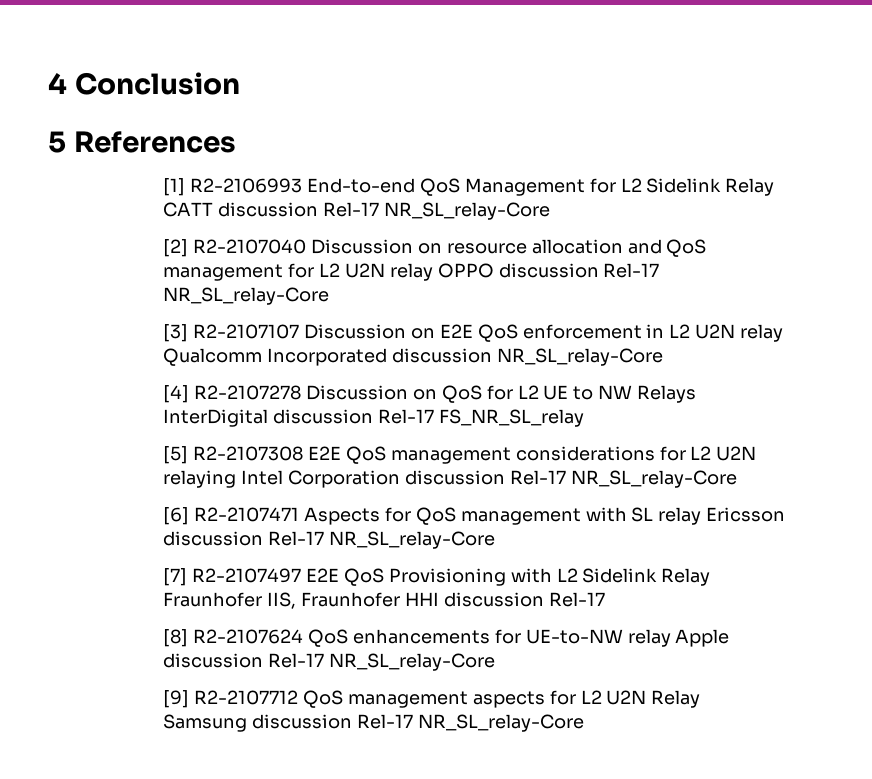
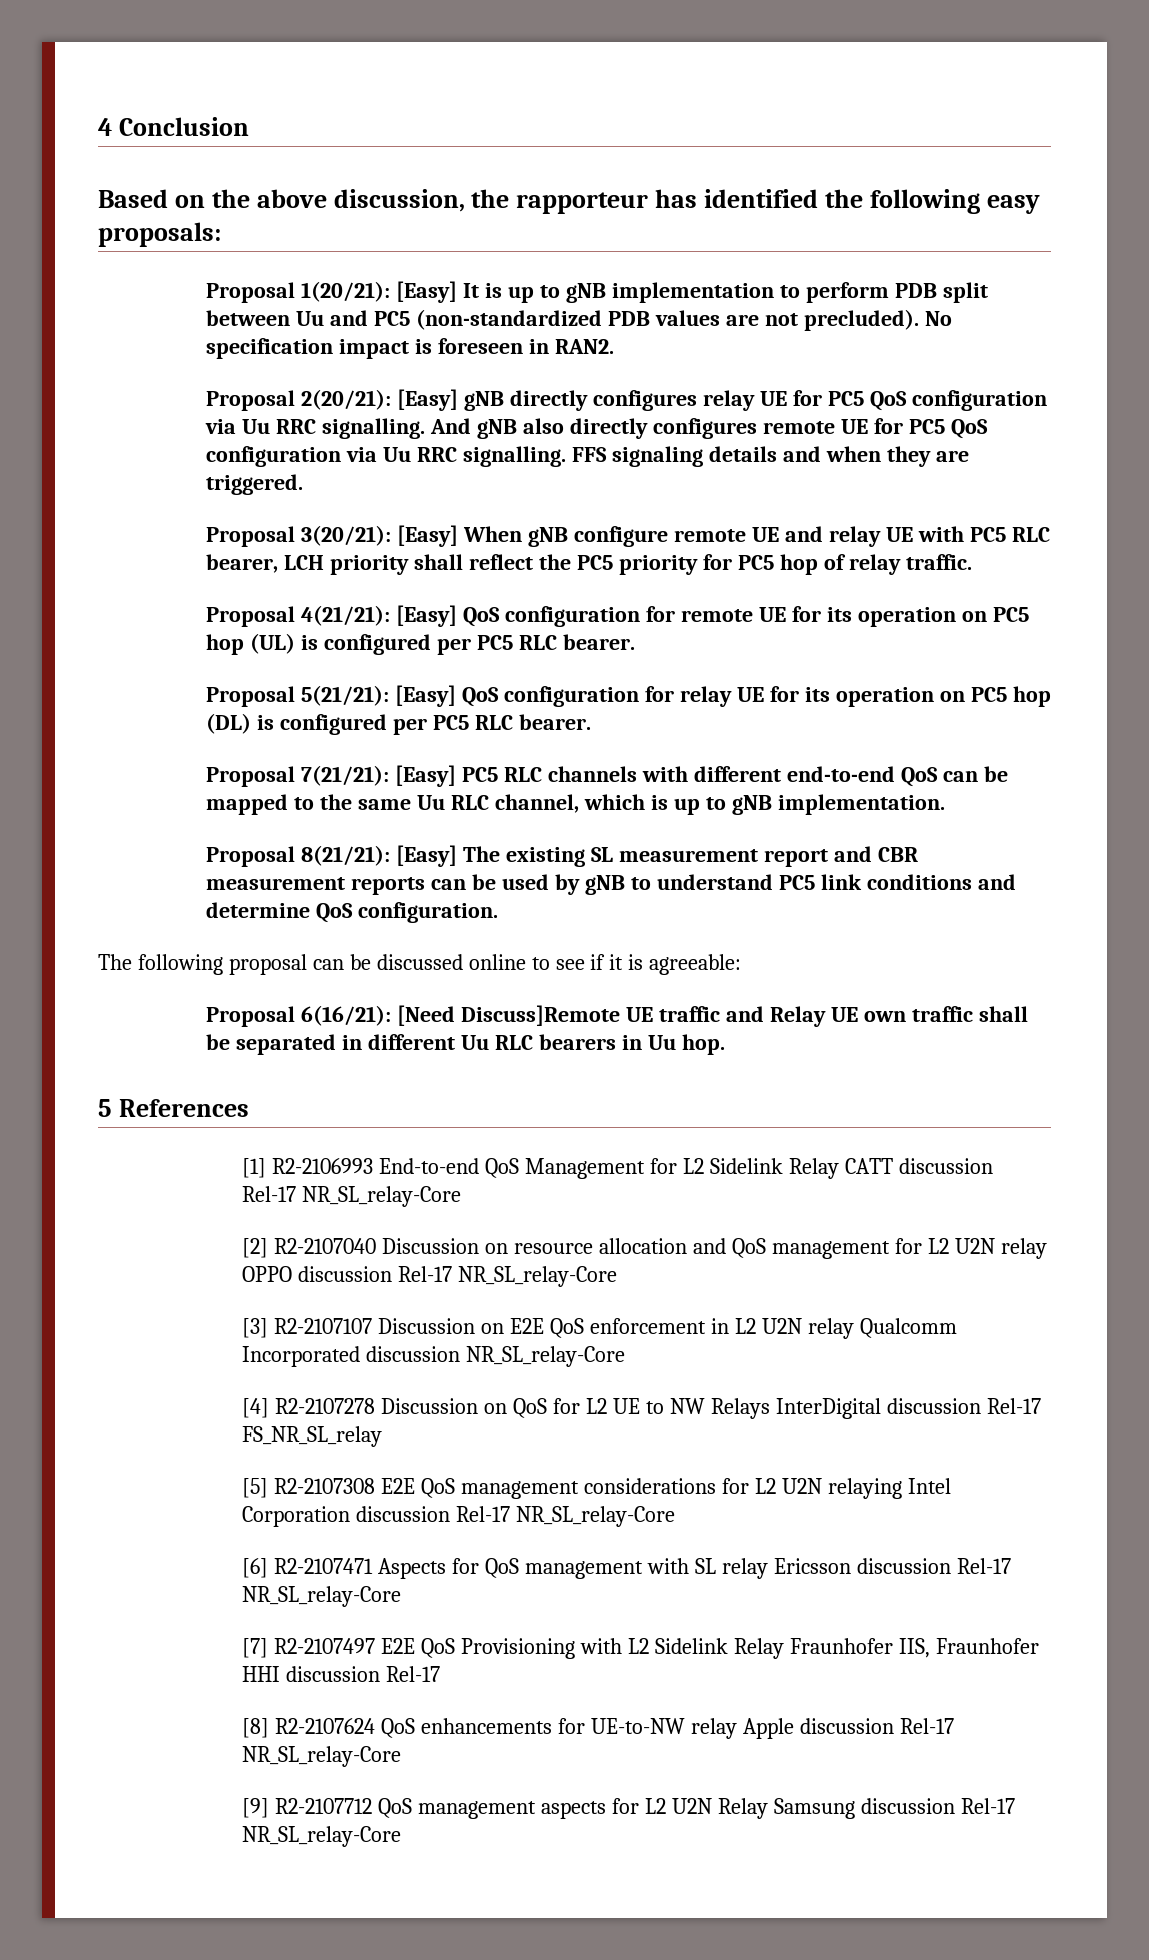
+ Based on the above discussion, the rapporteur has identified the following easy proposals:
+ Proposal 1(20/21): [Easy] It is up to gNB implementation to perform PDB split between Uu and PC5 (non-standardized PDB values are not precluded). No specification impact is foreseen in RAN2.
+ Proposal 2(20/21): [Easy] gNB directly configures relay UE for PC5 QoS configuration via Uu RRC signalling. And gNB also directly configures remote UE for PC5 QoS configuration via Uu RRC signalling. FFS signaling details and when they are triggered.
+ Proposal 3(20/21): [Easy] When gNB configure remote UE and relay UE with PC5 RLC bearer, LCH priority shall reflect the PC5 priority for PC5 hop of relay traffic.
+ Proposal 4(21/21): [Easy] QoS configuration for remote UE for its operation on PC5 hop (UL) is configured per PC5 RLC bearer.
+ Proposal 5(21/21): [Easy] QoS configuration for relay UE for its operation on PC5 hop (DL) is configured per PC5 RLC bearer.
+ Proposal 7(21/21): [Easy] PC5 RLC channels with different end-to-end QoS can be mapped to the same Uu RLC channel, which is up to gNB implementation.
+ Proposal 8(21/21): [Easy] The existing SL measurement report and CBR measurement reports can be used by gNB to understand PC5 link conditions and determine QoS configuration.
+ The following proposal can be discussed online to see if it is agreeable:
+ Proposal 6(16/21): [Need Discuss]Remote UE traffic and Relay UE own traffic shall be separated in different Uu RLC bearers in Uu hop.

